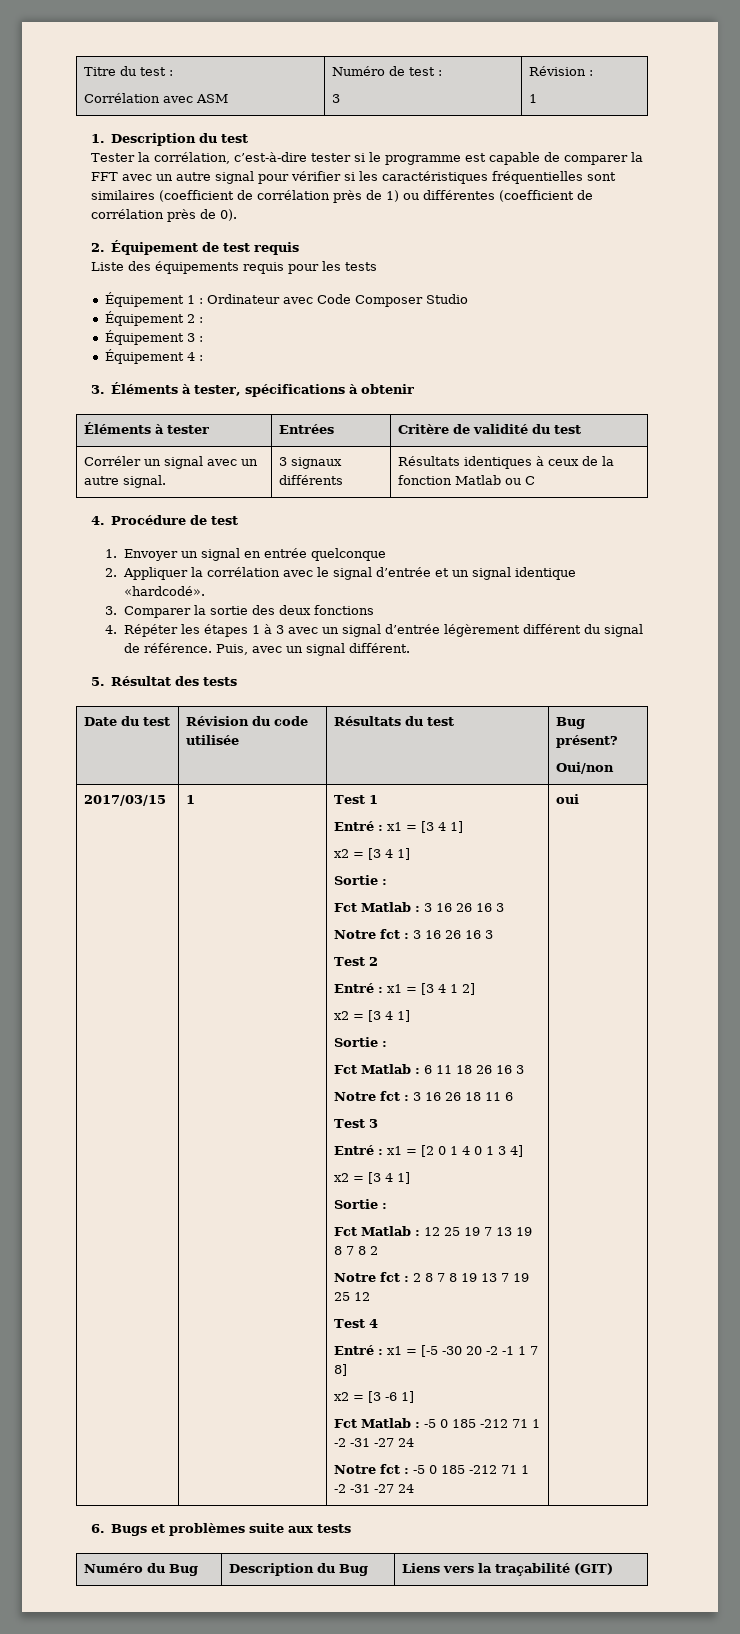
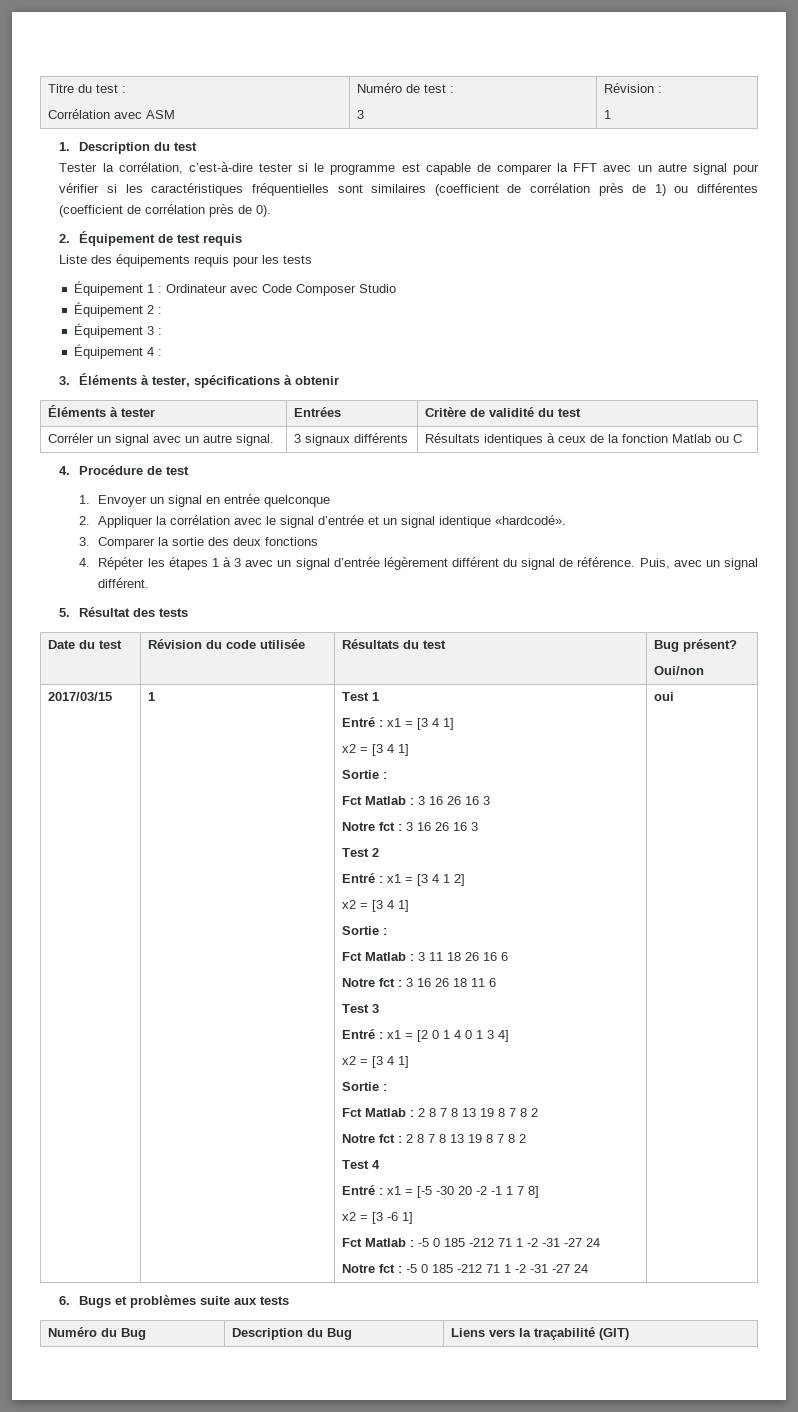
- Fct Matlab : 6 11 18 26 16 3
+ Fct Matlab : 3 11 18 26 16 6
- Fct Matlab : 12 25 19 7 13 19 8 7 8 2
+ Fct Matlab : 2 8 7 8 13 19 8 7 8 2
- Notre fct : 2 8 7 8 19 13 7 19 25 12
+ Notre fct : 2 8 7 8 13 19 8 7 8 2

